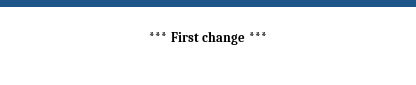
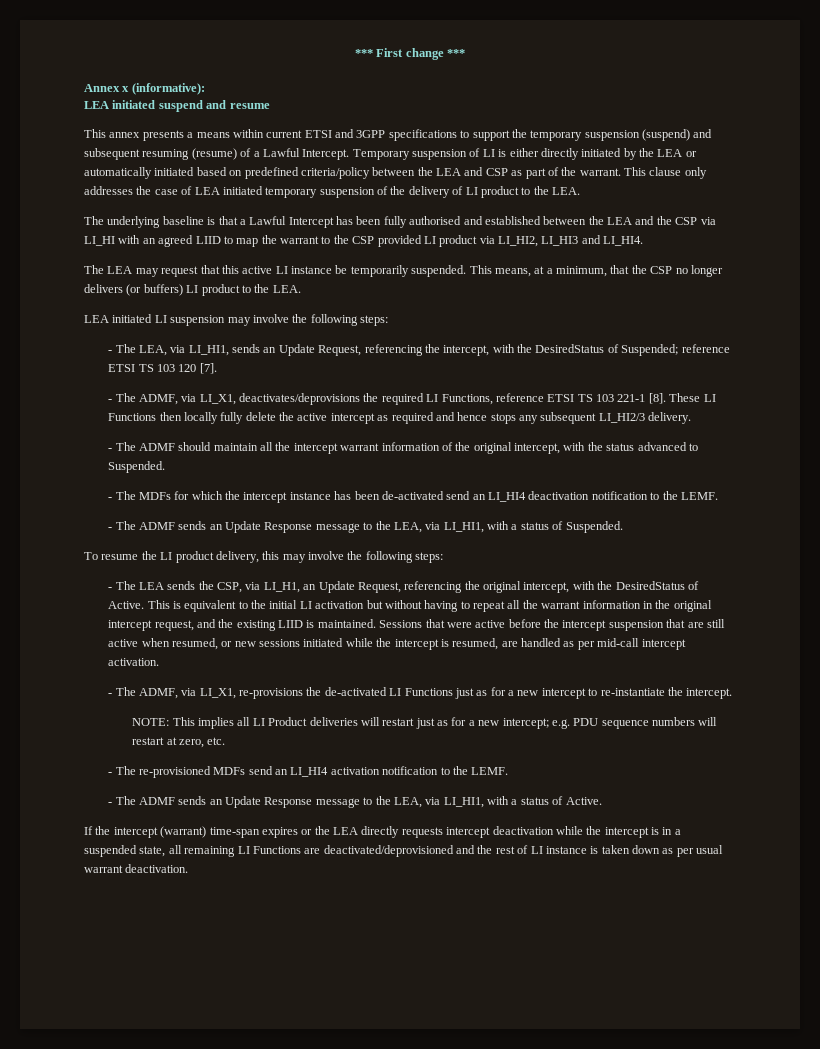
+ Annex x (informative):
+ LEA initiated suspend and resume
+ This annex presents a means within current ETSI and 3GPP specifications to support the temporary suspension (suspend) and subsequent resuming (resume) of a Lawful Intercept. Temporary suspension of LI is either directly initiated by the LEA or automatically initiated based on predefined criteria/policy between the LEA and CSP as part of the warrant. This clause only addresses the case of LEA initiated temporary suspension of the delivery of LI product to the LEA.
+ The underlying baseline is that a Lawful Intercept has been fully authorised and established between the LEA and the CSP via LI_HI with an agreed LIID to map the warrant to the CSP provided LI product via LI_HI2, LI_HI3 and LI_HI4.
+ The LEA may request that this active LI instance be temporarily suspended. This means, at a minimum, that the CSP no longer delivers (or buffers) LI product to the LEA.
+ LEA initiated LI suspension may involve the following steps:
+ - The LEA, via LI_HI1, sends an Update Request, referencing the intercept, with the DesiredStatus of Suspended; reference ETSI TS 103 120 [7].
+ - The ADMF, via LI_X1, deactivates/deprovisions the required LI Functions, reference ETSI TS 103 221-1 [8]. These LI Functions then locally fully delete the active intercept as required and hence stops any subsequent LI_HI2/3 delivery.
+ - The ADMF should maintain all the intercept warrant information of the original intercept, with the status advanced to Suspended.
+ - The MDFs for which the intercept instance has been de-activated send an LI_HI4 deactivation notification to the LEMF.
+ - The ADMF sends an Update Response message to the LEA, via LI_HI1, with a status of Suspended.
+ To resume the LI product delivery, this may involve the following steps:
+ - The LEA sends the CSP, via LI_H1, an Update Request, referencing the original intercept, with the DesiredStatus of Active. This is equivalent to the initial LI activation but without having to repeat all the warrant information in the original intercept request, and the existing LIID is maintained. Sessions that were active before the intercept suspension that are still active when resumed, or new sessions initiated while the intercept is resumed, are handled as per mid-call intercept activation.
+ - The ADMF, via LI_X1, re-provisions the de-activated LI Functions just as for a new intercept to re-instantiate the intercept.
+ NOTE: This implies all LI Product deliveries will restart just as for a new intercept; e.g. PDU sequence numbers will restart at zero, etc.
+ - The re-provisioned MDFs send an LI_HI4 activation notification to the LEMF.
+ - The ADMF sends an Update Response message to the LEA, via LI_HI1, with a status of Active.
+ If the intercept (warrant) time-span expires or the LEA directly requests intercept deactivation while the intercept is in a suspended state, all remaining LI Functions are deactivated/deprovisioned and the rest of LI instance is taken down as per usual warrant deactivation.

